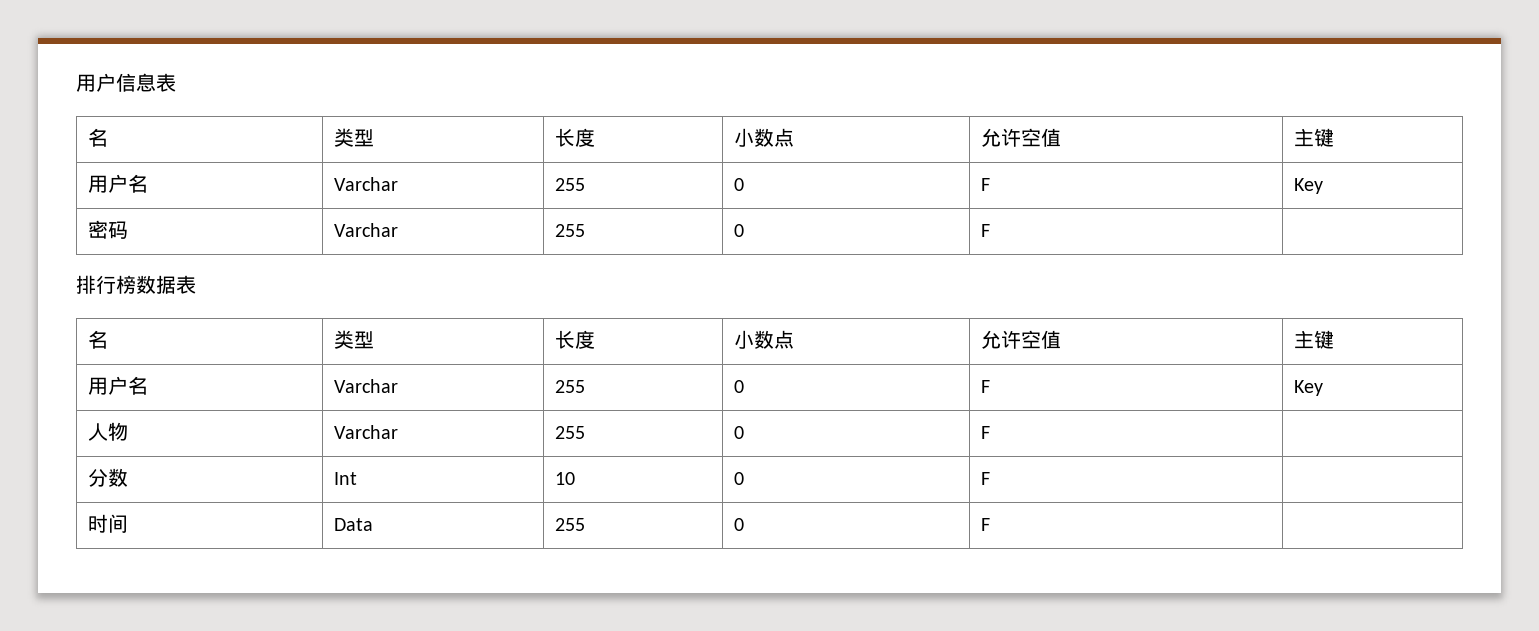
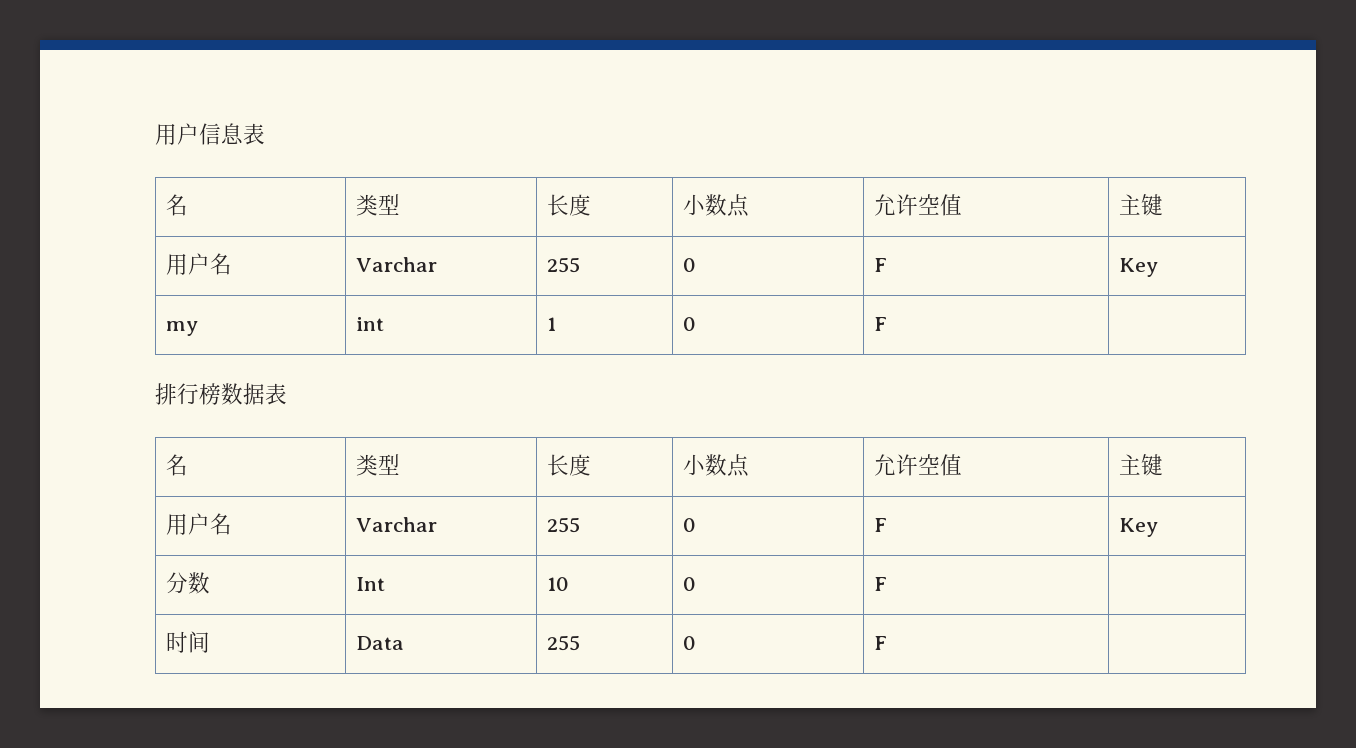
- 密码 | Varchar | 255 | 0 | F |
+ my | int | 1 | 0 | F |
- 人物 | Varchar | 255 | 0 | F |

